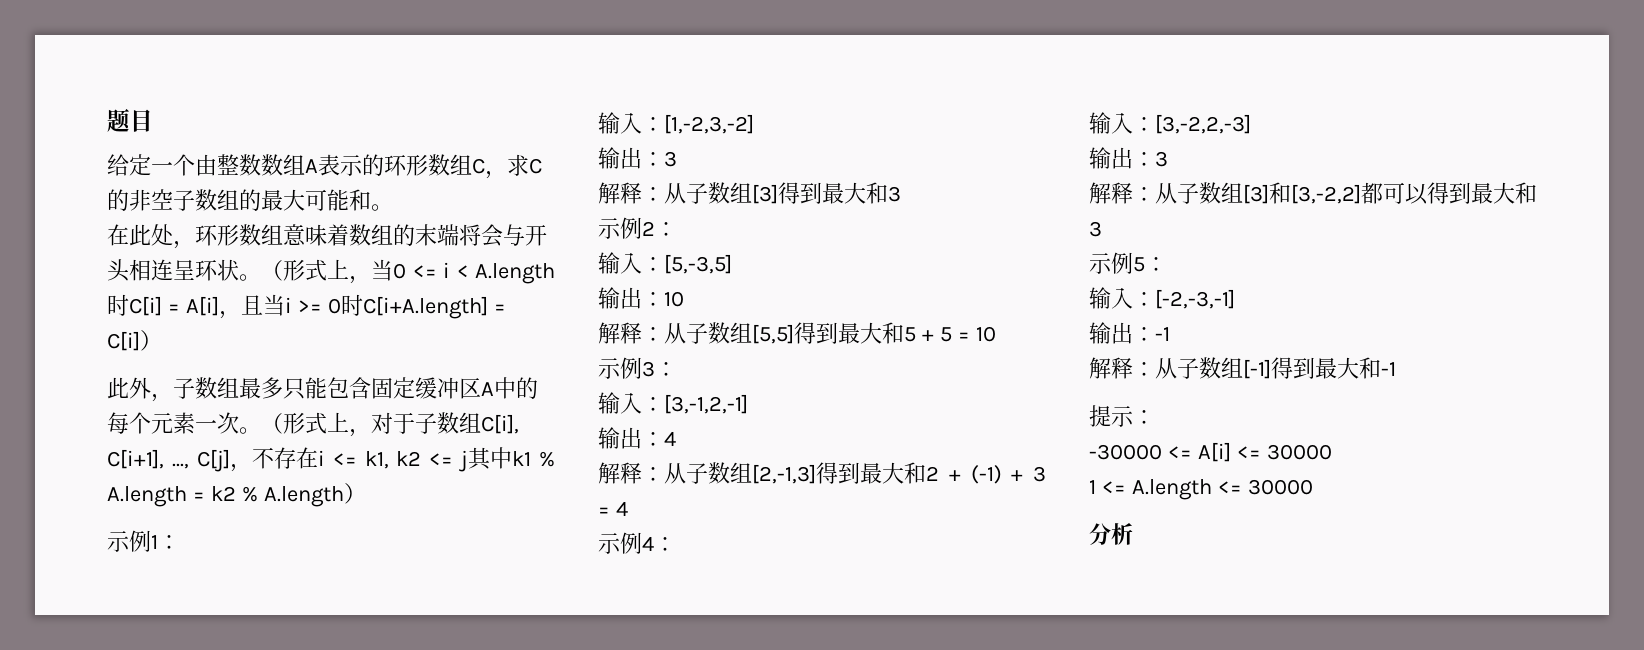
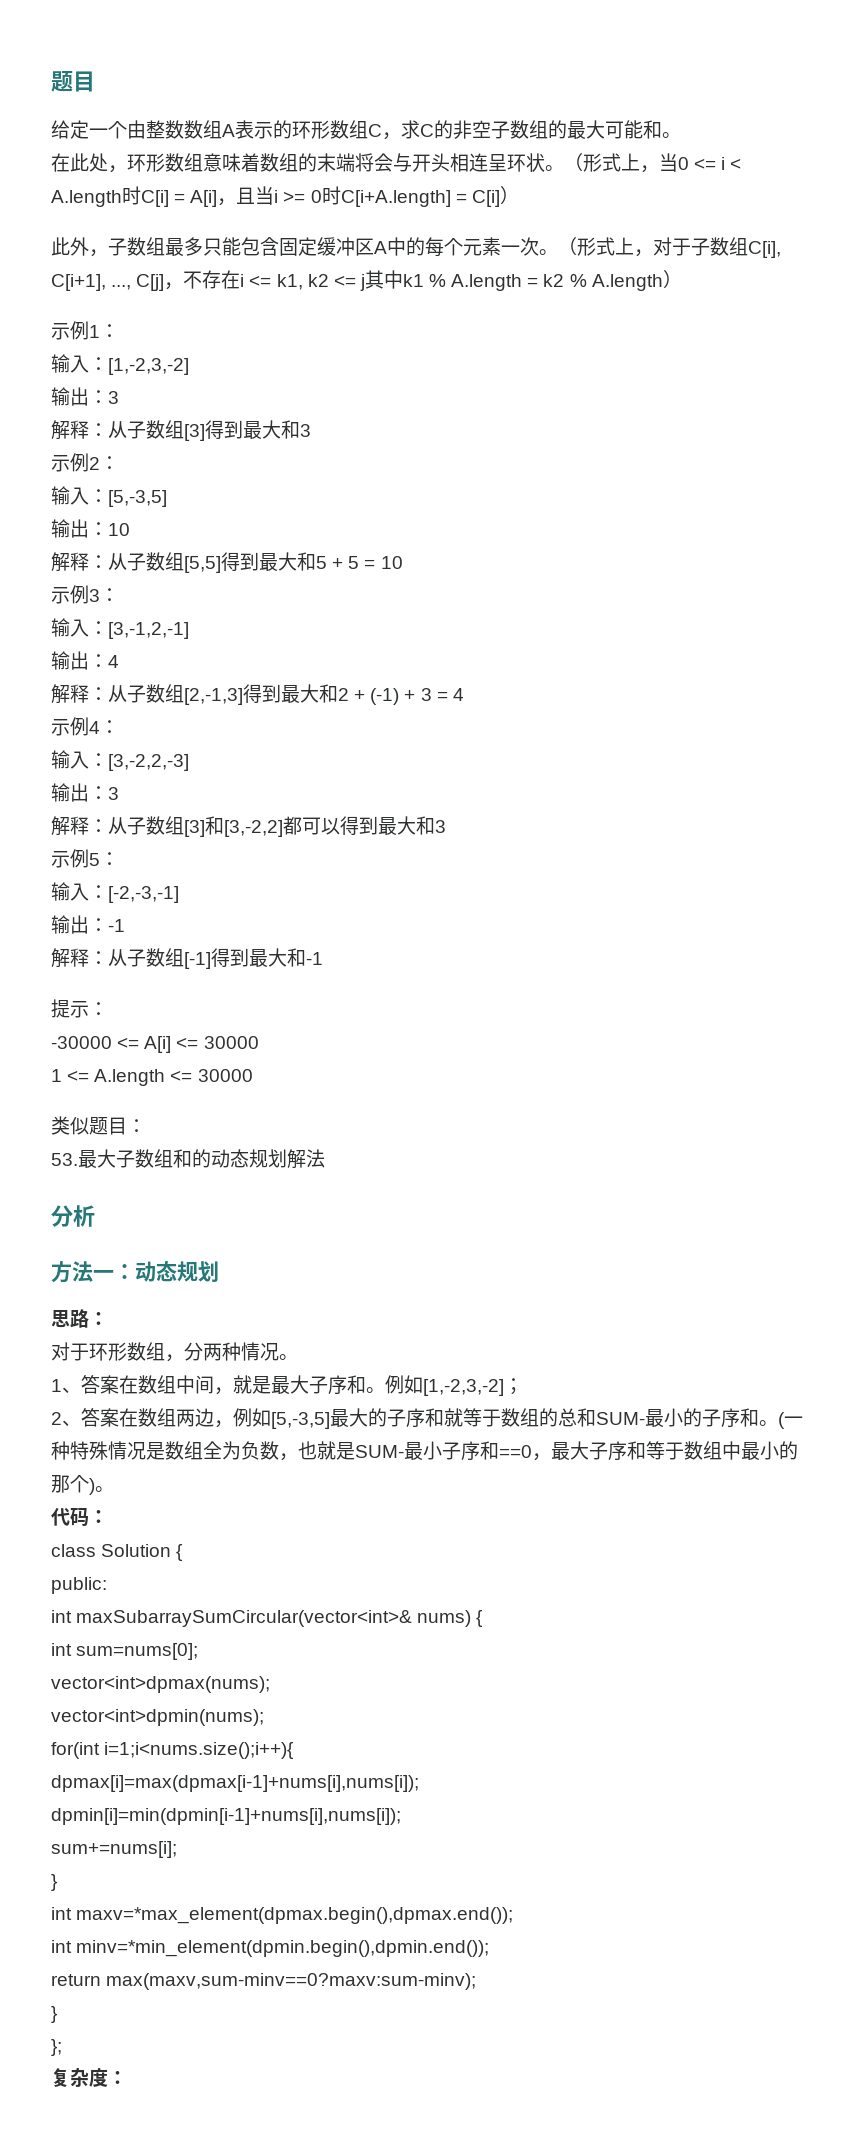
+ 类似题目：
+ 53.最大子数组和的动态规划解法
  分析
+ 方法一：动态规划
+ 思路：
+ 对于环形数组，分两种情况。
+ 1、答案在数组中间，就是最大子序和。例如[1,-2,3,-2]；
+ 2、答案在数组两边，例如[5,-3,5]最大的子序和就等于数组的总和SUM-最小的子序和。(一种特殊情况是数组全为负数，也就是SUM-最小子序和==0，最大子序和等于数组中最小的那个)。
+ 代码：
+ class Solution {
+ public:
+ int maxSubarraySumCircular(vector<int>& nums) {
+ int sum=nums[0];
+ vector<int>dpmax(nums);
+ vector<int>dpmin(nums);
+ for(int i=1;i<nums.size();i++){
+ dpmax[i]=max(dpmax[i-1]+nums[i],nums[i]);
+ dpmin[i]=min(dpmin[i-1]+nums[i],nums[i]);
+ sum+=nums[i];
+ }
+ int maxv=*max_element(dpmax.begin(),dpmax.end());
+ int minv=*min_element(dpmin.begin(),dpmin.end());
+ return max(maxv,sum-minv==0?maxv:sum-minv);
+ }
+ };
+ 复杂度：

